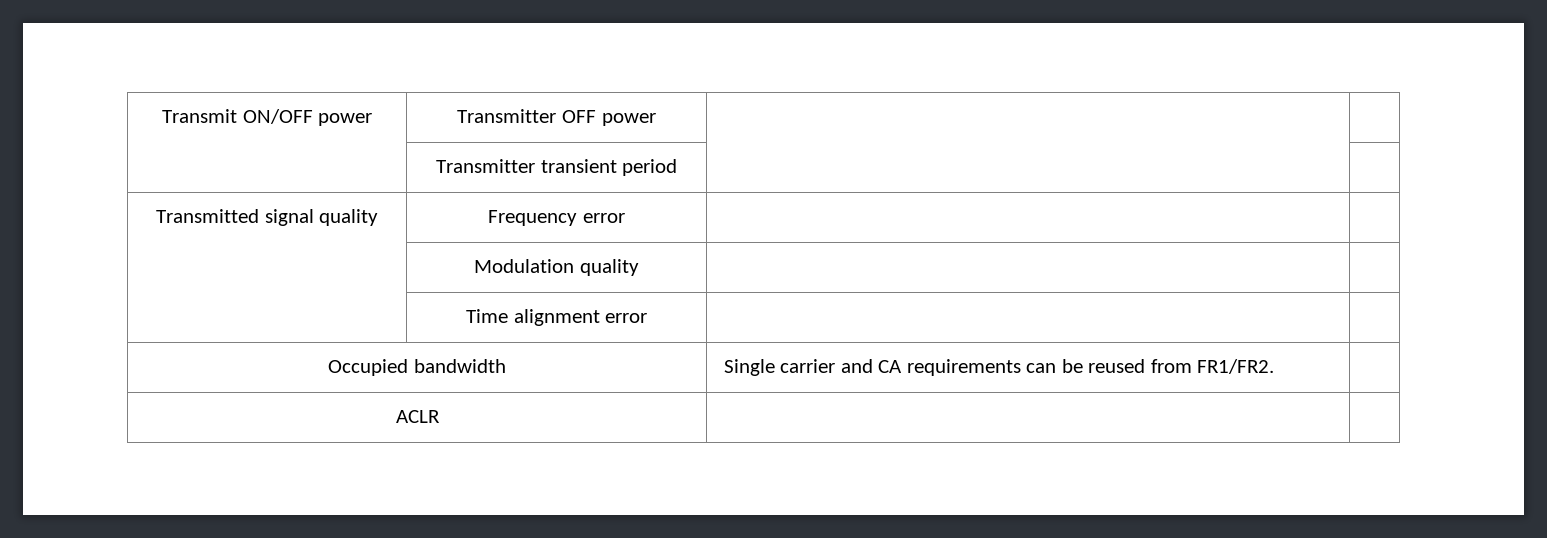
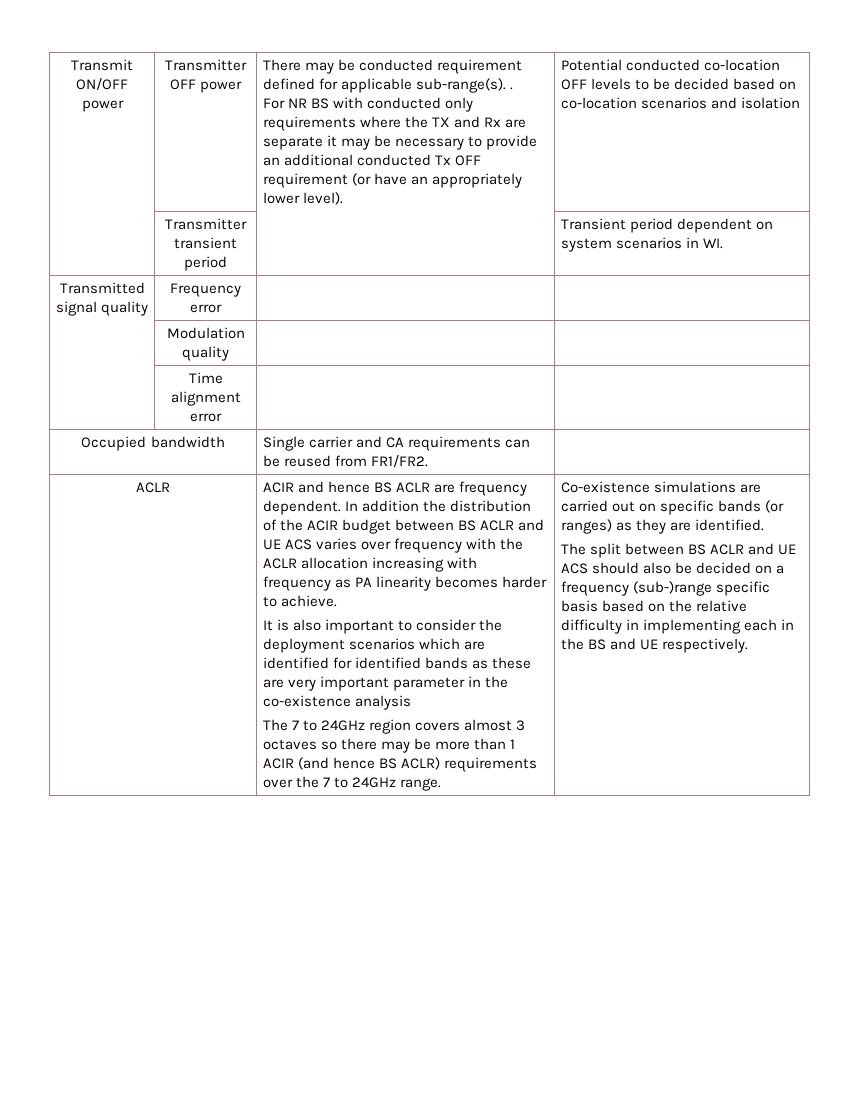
- | Transmitter transient period | |
+ There may be conducted requirement defined for applicable sub-range(s). .
+ For NR BS with conducted only requirements where the TX and Rx are separate it may be necessary to provide an additional conducted Tx OFF requirement (or have an appropriately lower level). | Potential conducted co-location OFF levels to be decided based on co-location scenarios and isolation
+ | Transmitter transient period | | Transient period dependent on system scenarios in WI.
+ ACIR and hence BS ACLR are frequency dependent. In addition the distribution of the ACIR budget between BS ACLR and UE ACS varies over frequency with the ACLR allocation increasing with frequency as PA linearity becomes harder to achieve.
+ It is also important to consider the deployment scenarios which are identified for identified bands as these are very important parameter in the co-existence analysis
+ The 7 to 24GHz region covers almost 3 octaves so there may be more than 1 ACIR (and hence BS ACLR) requirements over the 7 to 24GHz range. | Co-existence simulations are carried out on specific bands (or ranges) as they are identified.
+ The split between BS ACLR and UE ACS should also be decided on a frequency (sub-)range specific basis based on the relative difficulty in implementing each in the BS and UE respectively.

